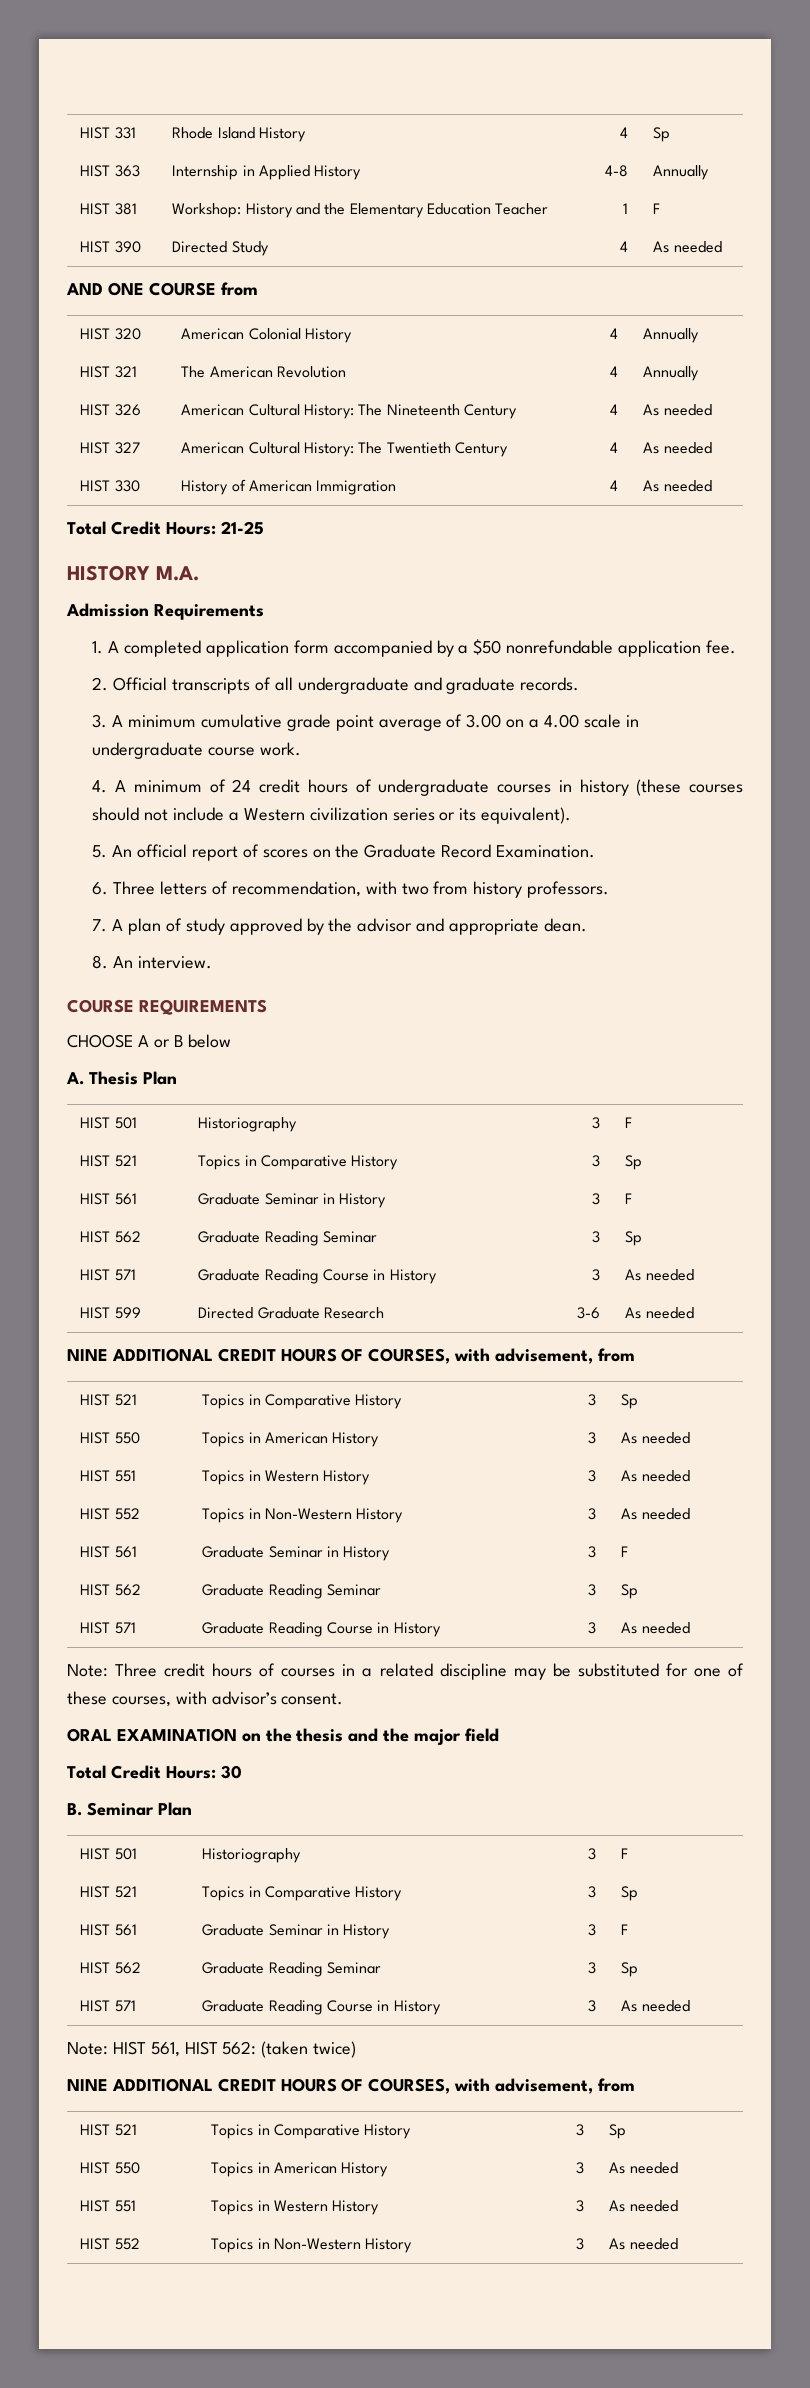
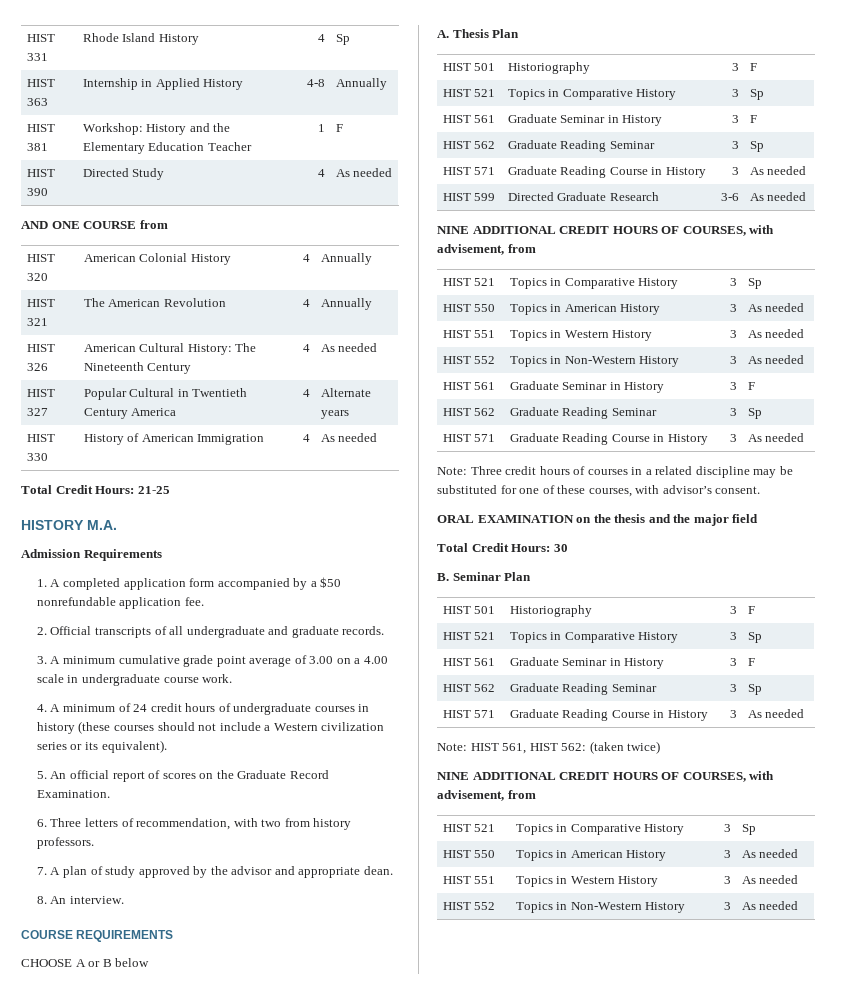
- HIST 327 | American Cultural History: The Twentieth Century | 4 | As needed
+ HIST 327 | Popular Cultural in Twentieth Century America | 4 | Alternate years

